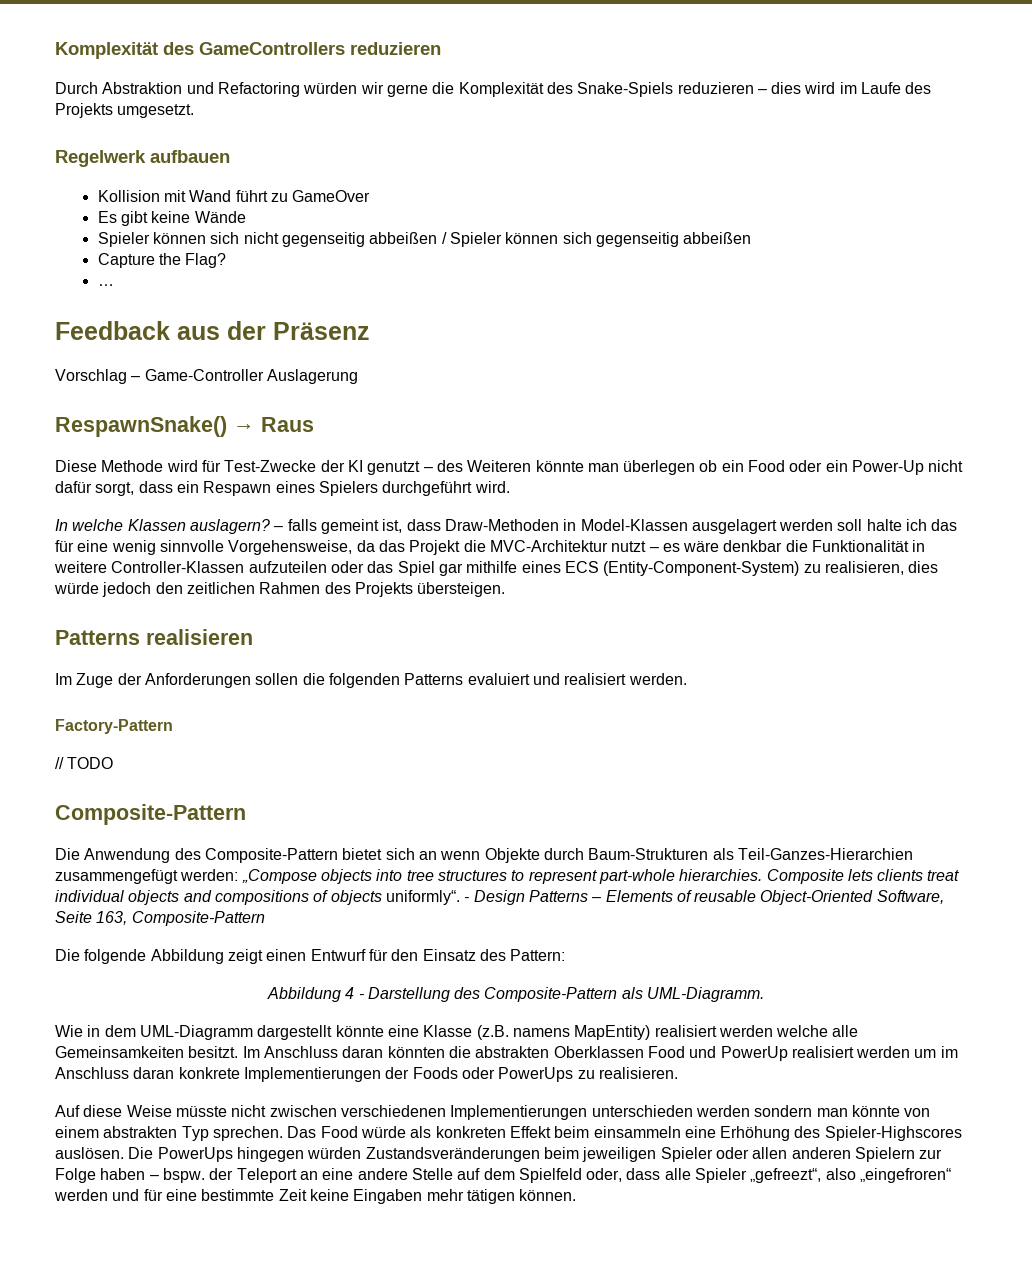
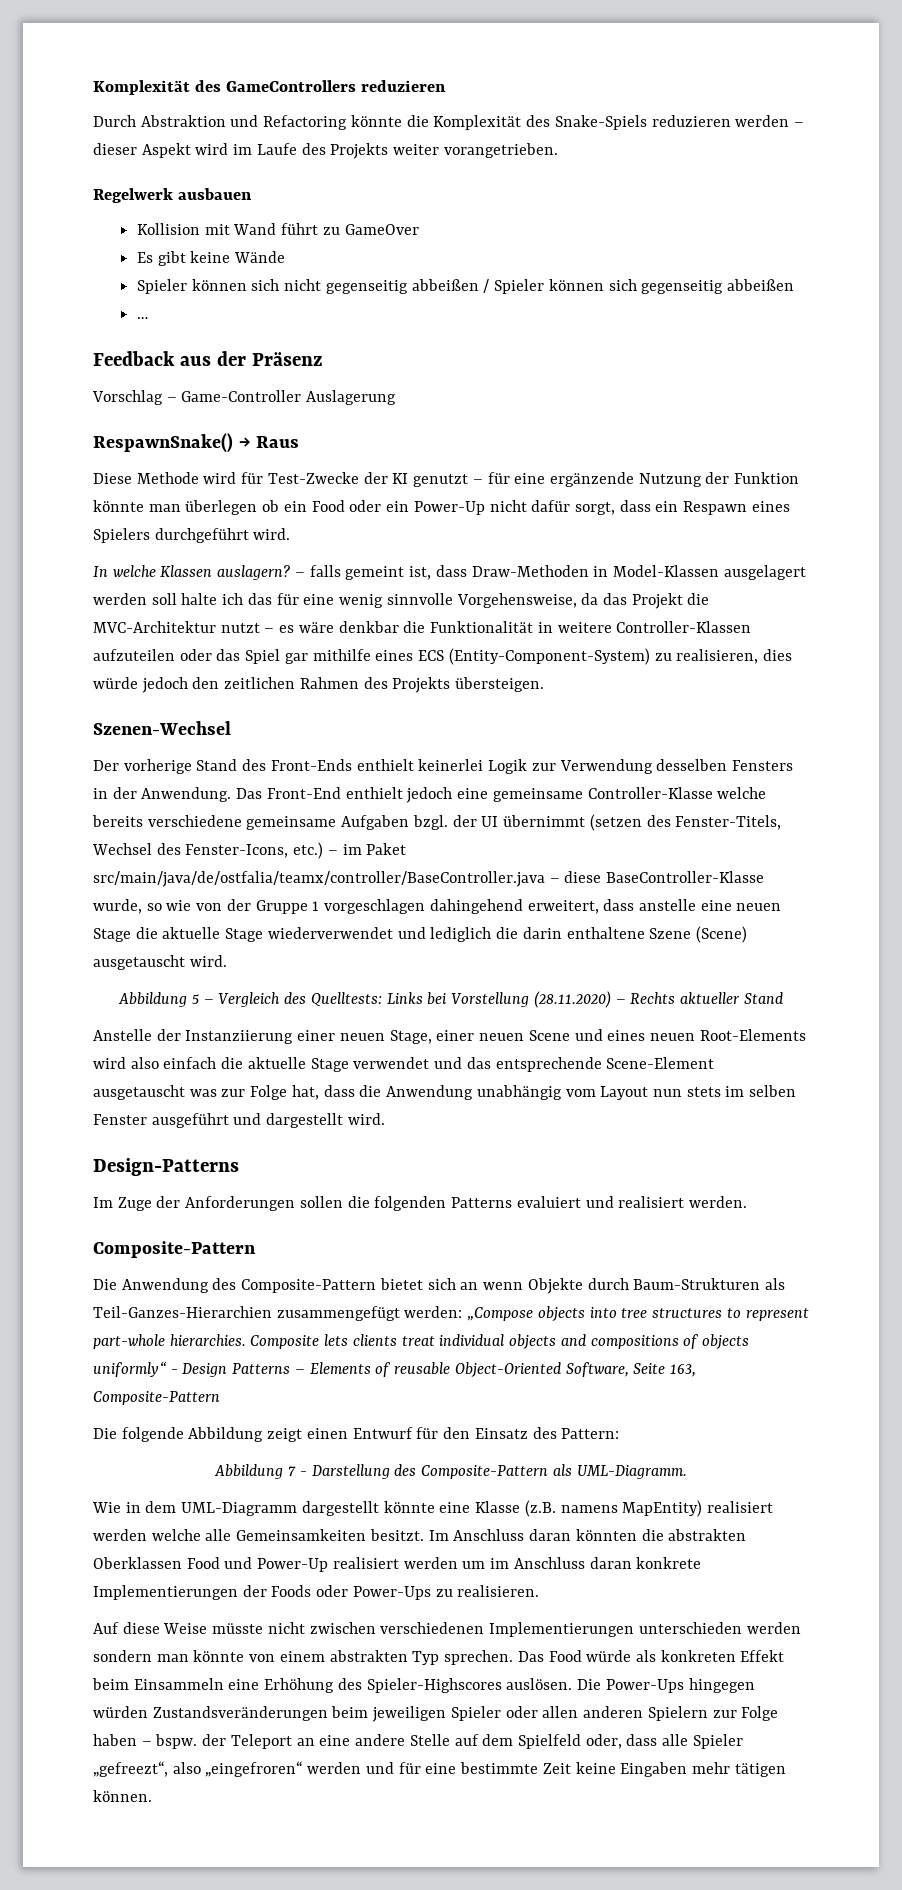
- Durch Abstraktion und Refactoring würden wir gerne die Komplexität des Snake-Spiels reduzieren – dies wird im Laufe des Projekts umgesetzt.
+ Durch Abstraktion und Refactoring könnte die Komplexität des Snake-Spiels reduzieren werden – dieser Aspekt wird im Laufe des Projekts weiter vorangetrieben.
- Regelwerk aufbauen
+ Regelwerk ausbauen
- Capture the Flag?
- Diese Methode wird für Test-Zwecke der KI genutzt – des Weiteren könnte man überlegen ob ein Food oder ein Power-Up nicht dafür sorgt, dass ein Respawn eines Spielers durchgeführt wird.
+ Diese Methode wird für Test-Zwecke der KI genutzt – für eine ergänzende Nutzung der Funktion könnte man überlegen ob ein Food oder ein Power-Up nicht dafür sorgt, dass ein Respawn eines Spielers durchgeführt wird.
- Patterns realisieren
+ Szenen-Wechsel
+ Der vorherige Stand des Front-Ends enthielt keinerlei Logik zur Verwendung desselben Fensters in der Anwendung. Das Front-End enthielt jedoch eine gemeinsame Controller-Klasse welche bereits verschiedene gemeinsame Aufgaben bzgl. der UI übernimmt (setzen des Fenster-Titels, Wechsel des Fenster-Icons, etc.) – im Paket src/main/java/de/ostfalia/teamx/controller/BaseController.java – diese BaseController-Klasse wurde, so wie von der Gruppe 1 vorgeschlagen dahingehend erweitert, dass anstelle eine neuen Stage die aktuelle Stage wiederverwendet und lediglich die darin enthaltene Szene (Scene) ausgetauscht wird.
+ Abbildung 5 – Vergleich des Quelltests: Links bei Vorstellung (28.11.2020) – Rechts aktueller Stand
+ Anstelle der Instanziierung einer neuen Stage, einer neuen Scene und eines neuen Root-Elements wird also einfach die aktuelle Stage verwendet und das entsprechende Scene-Element ausgetauscht was zur Folge hat, dass die Anwendung unabhängig vom Layout nun stets im selben Fenster ausgeführt und dargestellt wird.
+ Design-Patterns
- Factory-Pattern
- // TODO
- Composite lets clients treat individual objects and compositions of objects uniformly“. - Design Patterns – Elements of reusable Object-Oriented Software, Seite 163, Composite-Pattern
+ Composite lets clients treat individual objects and compositions of objects uniformly“ - Design Patterns – Elements of reusable Object-Oriented Software, Seite 163, Composite-Pattern
- Abbildung 4 - Darstellung des Composite-Pattern als UML-Diagramm.
+ Abbildung 7 - Darstellung des Composite-Pattern als UML-Diagramm.
- Im Anschluss daran könnten die abstrakten Oberklassen Food und PowerUp realisiert werden um im Anschluss daran konkrete Implementierungen der Foods oder PowerUps zu realisieren.
+ Im Anschluss daran könnten die abstrakten Oberklassen Food und Power-Up realisiert werden um im Anschluss daran konkrete Implementierungen der Foods oder Power-Ups zu realisieren.
- Das Food würde als konkreten Effekt beim einsammeln eine Erhöhung des Spieler-Highscores auslösen.
+ Das Food würde als konkreten Effekt beim Einsammeln eine Erhöhung des Spieler-Highscores auslösen.
- Die PowerUps hingegen würden Zustandsveränderungen beim jeweiligen Spieler oder allen anderen Spielern zur Folge haben – bspw. der Teleport an eine andere Stelle auf dem Spielfeld oder, dass alle Spieler „gefreezt“, also „eingefroren“ werden und für eine bestimmte Zeit keine Eingaben mehr tätigen können.
+ Die Power-Ups hingegen würden Zustandsveränderungen beim jeweiligen Spieler oder allen anderen Spielern zur Folge haben – bspw. der Teleport an eine andere Stelle auf dem Spielfeld oder, dass alle Spieler „gefreezt“, also „eingefroren“ werden und für eine bestimmte Zeit keine Eingaben mehr tätigen können.

